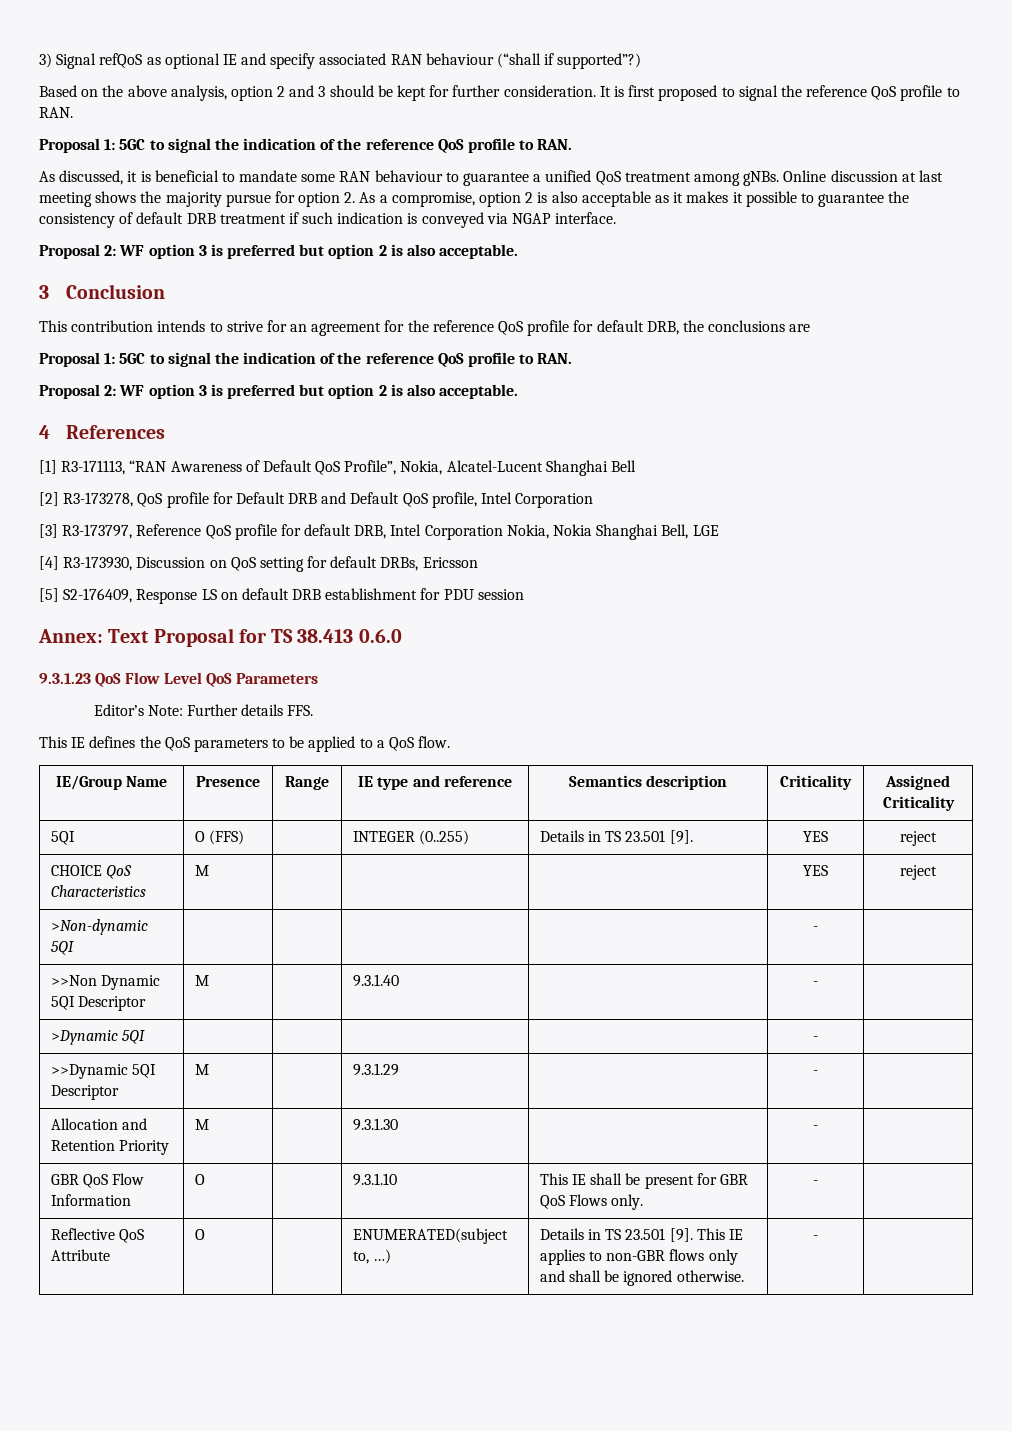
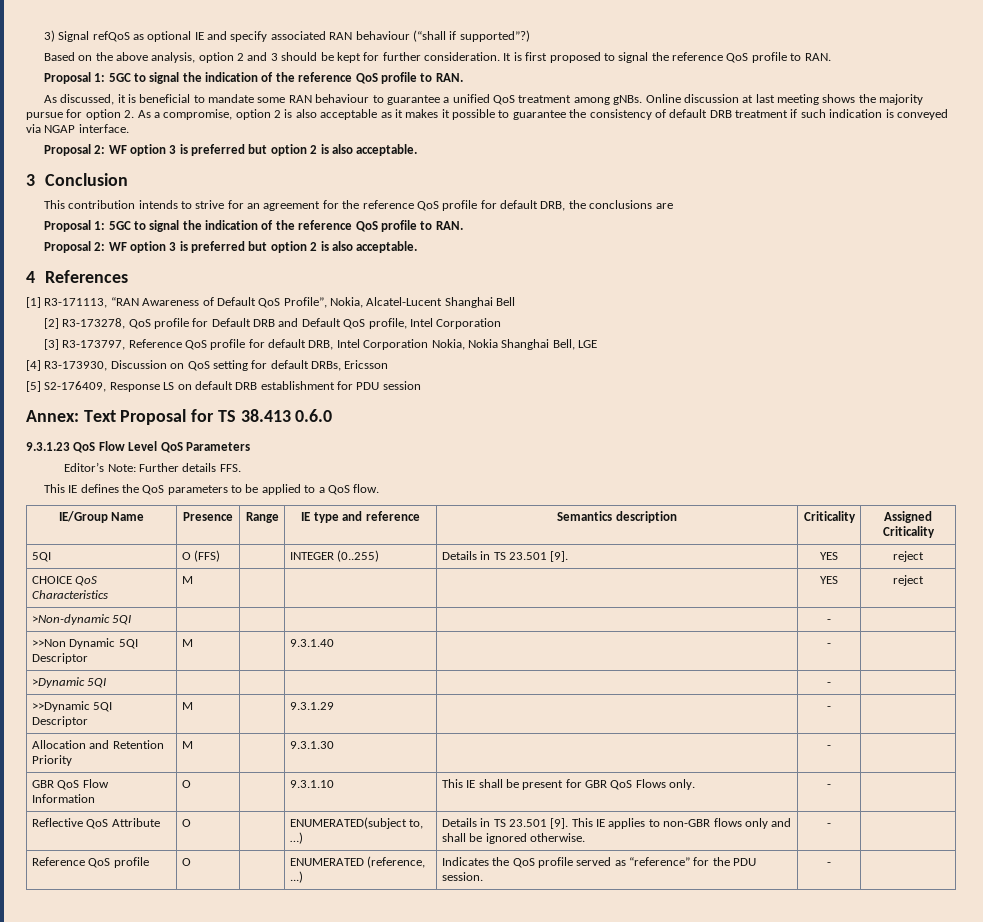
+ Reference QoS profile | O | | ENUMERATED (reference, ...) | Indicates the QoS profile served as “reference” for the PDU session. | - |

